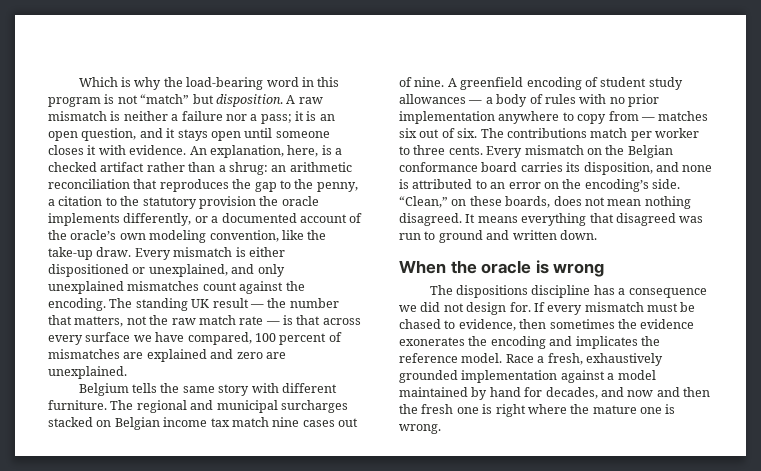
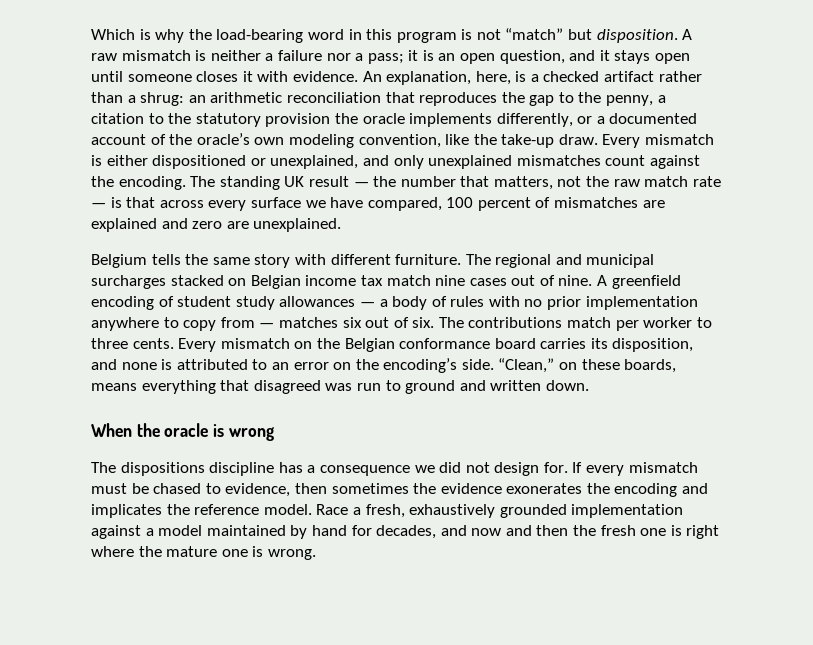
- “Clean,” on these boards, does not mean nothing disagreed. It means everything that disagreed was run to ground and written down.
+ “Clean,” on these boards, means everything that disagreed was run to ground and written down.

